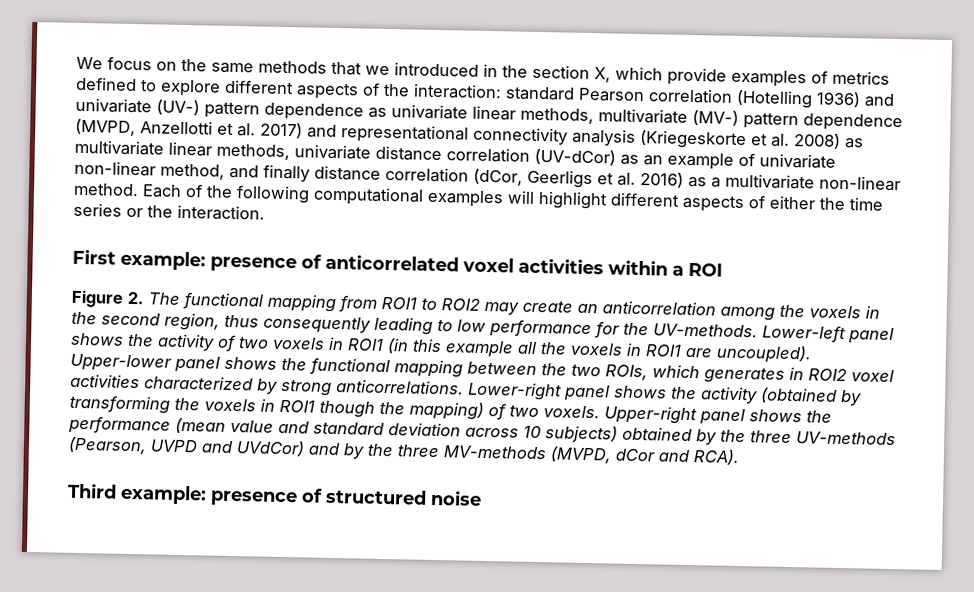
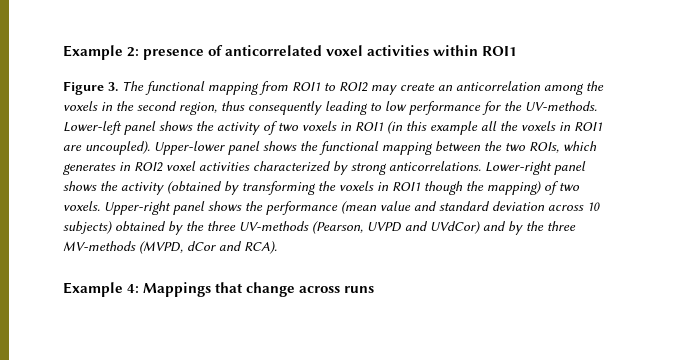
- We focus on the same methods that we introduced in the section X, which provide examples of metrics defined to explore different aspects of the interaction: standard Pearson correlation (Hotelling 1936) and univariate (UV-) pattern dependence as univariate linear methods, multivariate (MV-) pattern dependence (MVPD, Anzellotti et al. 2017) and representational connectivity analysis (Kriegeskorte et al. 2008) as multivariate linear methods, univariate distance correlation (UV-dCor) as an example of univariate non-linear method, and finally distance correlation (dCor, Geerligs et al. 2016) as a multivariate non-linear method. Each of the following computational examples will highlight different aspects of either the time series or the interaction.
- First example: presence of anticorrelated voxel activities within a ROI
+ Example 2: presence of anticorrelated voxel activities within ROI1
- Figure 2. The functional mapping from ROI1 to ROI2 may create an anticorrelation among the voxels in the second region, thus consequently leading to low performance for the UV-methods.
+ Figure 3. The functional mapping from ROI1 to ROI2 may create an anticorrelation among the voxels in the second region, thus consequently leading to low performance for the UV-methods.
- Third example: presence of structured noise
+ Example 4: Mappings that change across runs

